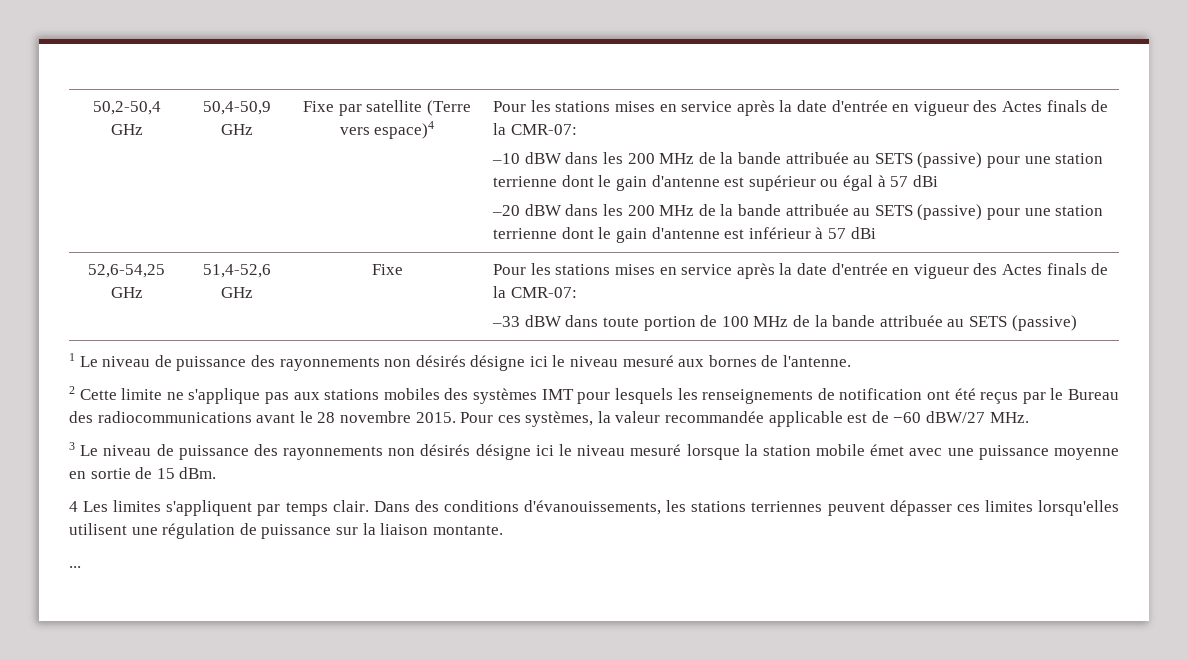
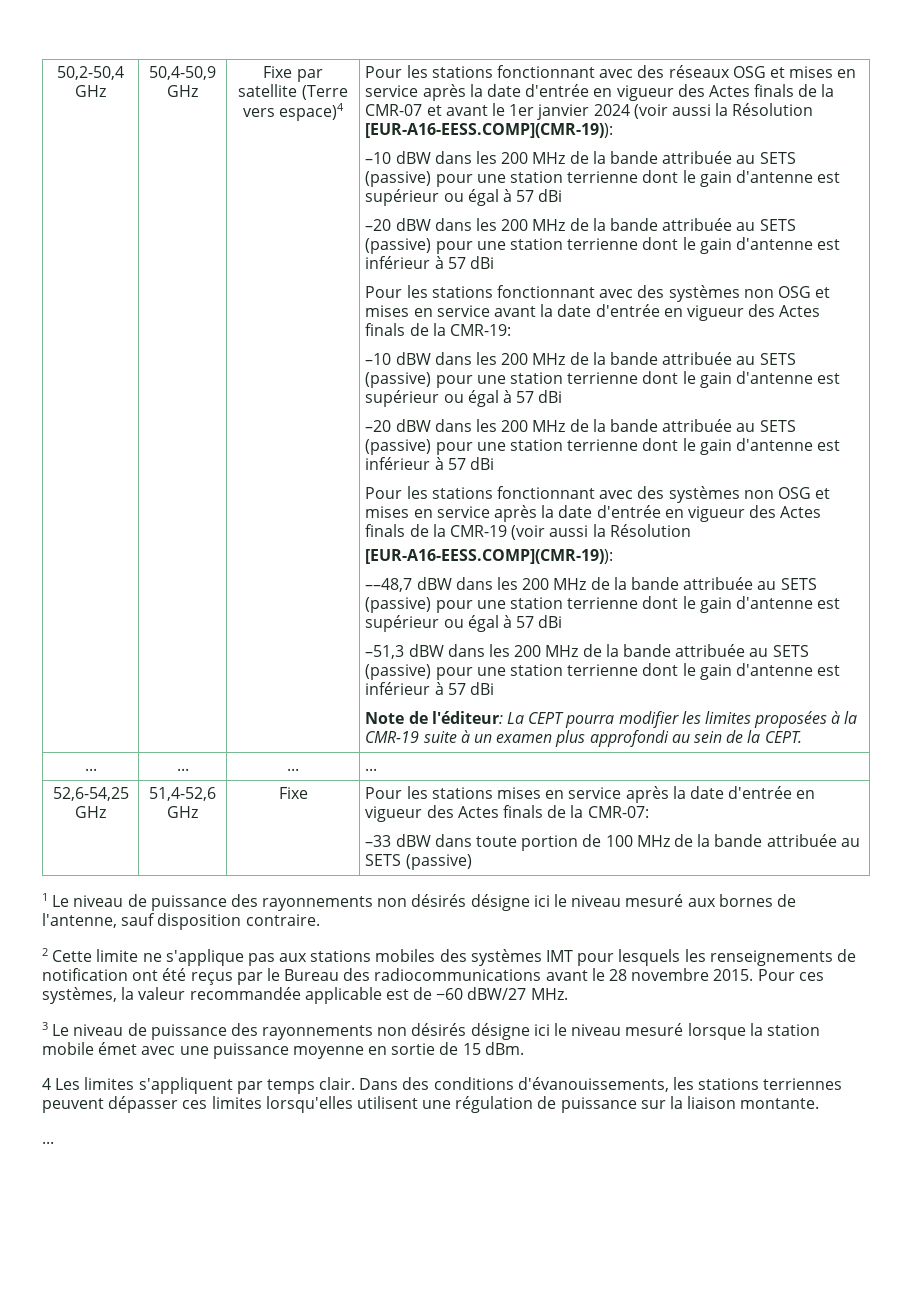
- Fixe par satellite (Terre vers espace)4 | Pour les stations mises en service après la date d'entrée en vigueur des Actes finals de la CMR-07:
+ Fixe par satellite (Terre vers espace)4 | Pour les stations fonctionnant avec des réseaux OSG et mises en service après la date d'entrée en vigueur des Actes finals de la CMR-07 et avant le 1er janvier 2024 (voir aussi la Résolution [EUR-A16-EESS.COMP](CMR-19)):
+ Pour les stations fonctionnant avec des systèmes non OSG et mises en service avant la date d'entrée en vigueur des Actes finals de la CMR-19:
+ –10 dBW dans les 200 MHz de la bande attribuée au SETS (passive) pour une station terrienne dont le gain d'antenne est supérieur ou égal à 57 dBi
+ –20 dBW dans les 200 MHz de la bande attribuée au SETS (passive) pour une station terrienne dont le gain d'antenne est inférieur à 57 dBi
+ Pour les stations fonctionnant avec des systèmes non OSG et mises en service après la date d'entrée en vigueur des Actes finals de la CMR-19 (voir aussi la Résolution
+ [EUR-A16-EESS.COMP](CMR-19)):
+ ––48,7 dBW dans les 200 MHz de la bande attribuée au SETS (passive) pour une station terrienne dont le gain d'antenne est supérieur ou égal à 57 dBi
+ –51,3 dBW dans les 200 MHz de la bande attribuée au SETS (passive) pour une station terrienne dont le gain d'antenne est inférieur à 57 dBi
+ Note de l'éditeur: La CEPT pourra modifier les limites proposées à la CMR-19 suite à un examen plus approfondi au sein de la CEPT.
+ ... | ... | ... | ...
- 1 Le niveau de puissance des rayonnements non désirés désigne ici le niveau mesuré aux bornes de l'antenne.
+ 1 Le niveau de puissance des rayonnements non désirés désigne ici le niveau mesuré aux bornes de l'antenne, sauf disposition contraire.

